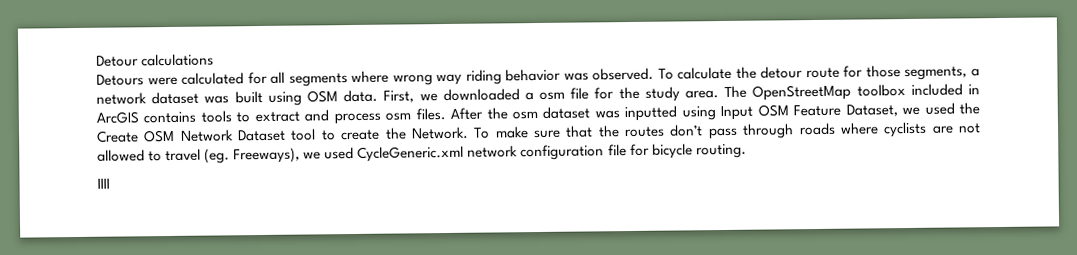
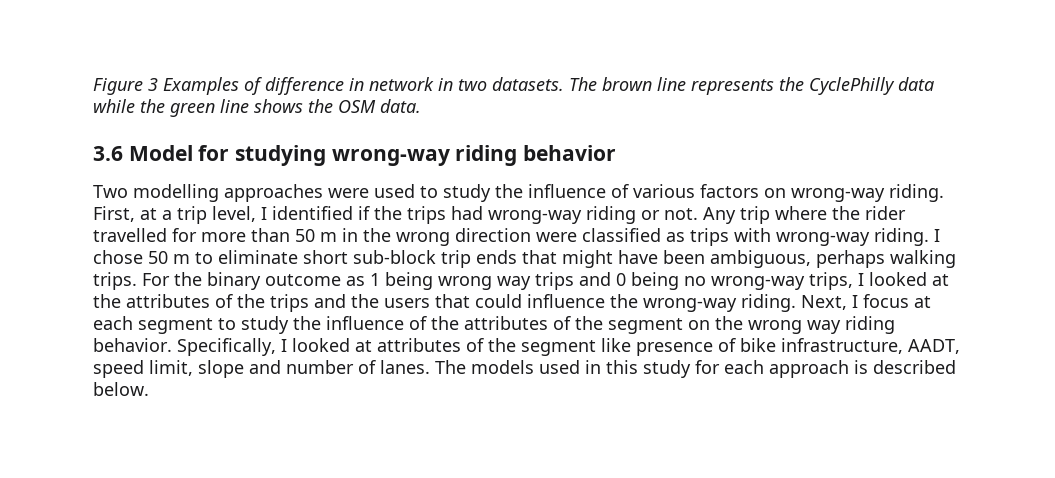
- Detour calculations
- Detours were calculated for all segments where wrong way riding behavior was observed. To calculate the detour route for those segments, a network dataset was built using OSM data. First, we downloaded a osm file for the study area. The OpenStreetMap toolbox included in ArcGIS contains tools to extract and process osm files. After the osm dataset was inputted using Input OSM Feature Dataset, we used the Create OSM Network Dataset tool to create the Network. To make sure that the routes don’t pass through roads where cyclists are not allowed to travel (eg. Freeways), we used CycleGeneric.xml network configuration file for bicycle routing.
- IIII
+ Figure 3 Examples of difference in network in two datasets. The brown line represents the CyclePhilly data while the green line shows the OSM data.
+ 3.6 Model for studying wrong-way riding behavior
+ Two modelling approaches were used to study the influence of various factors on wrong-way riding. First, at a trip level, I identified if the trips had wrong-way riding or not. Any trip where the rider travelled for more than 50 m in the wrong direction were classified as trips with wrong-way riding. I chose 50 m to eliminate short sub-block trip ends that might have been ambiguous, perhaps walking trips. For the binary outcome as 1 being wrong way trips and 0 being no wrong-way trips, I looked at the attributes of the trips and the users that could influence the wrong-way riding. Next, I focus at each segment to study the influence of the attributes of the segment on the wrong way riding behavior. Specifically, I looked at attributes of the segment like presence of bike infrastructure, AADT, speed limit, slope and number of lanes. The models used in this study for each approach is described below.

